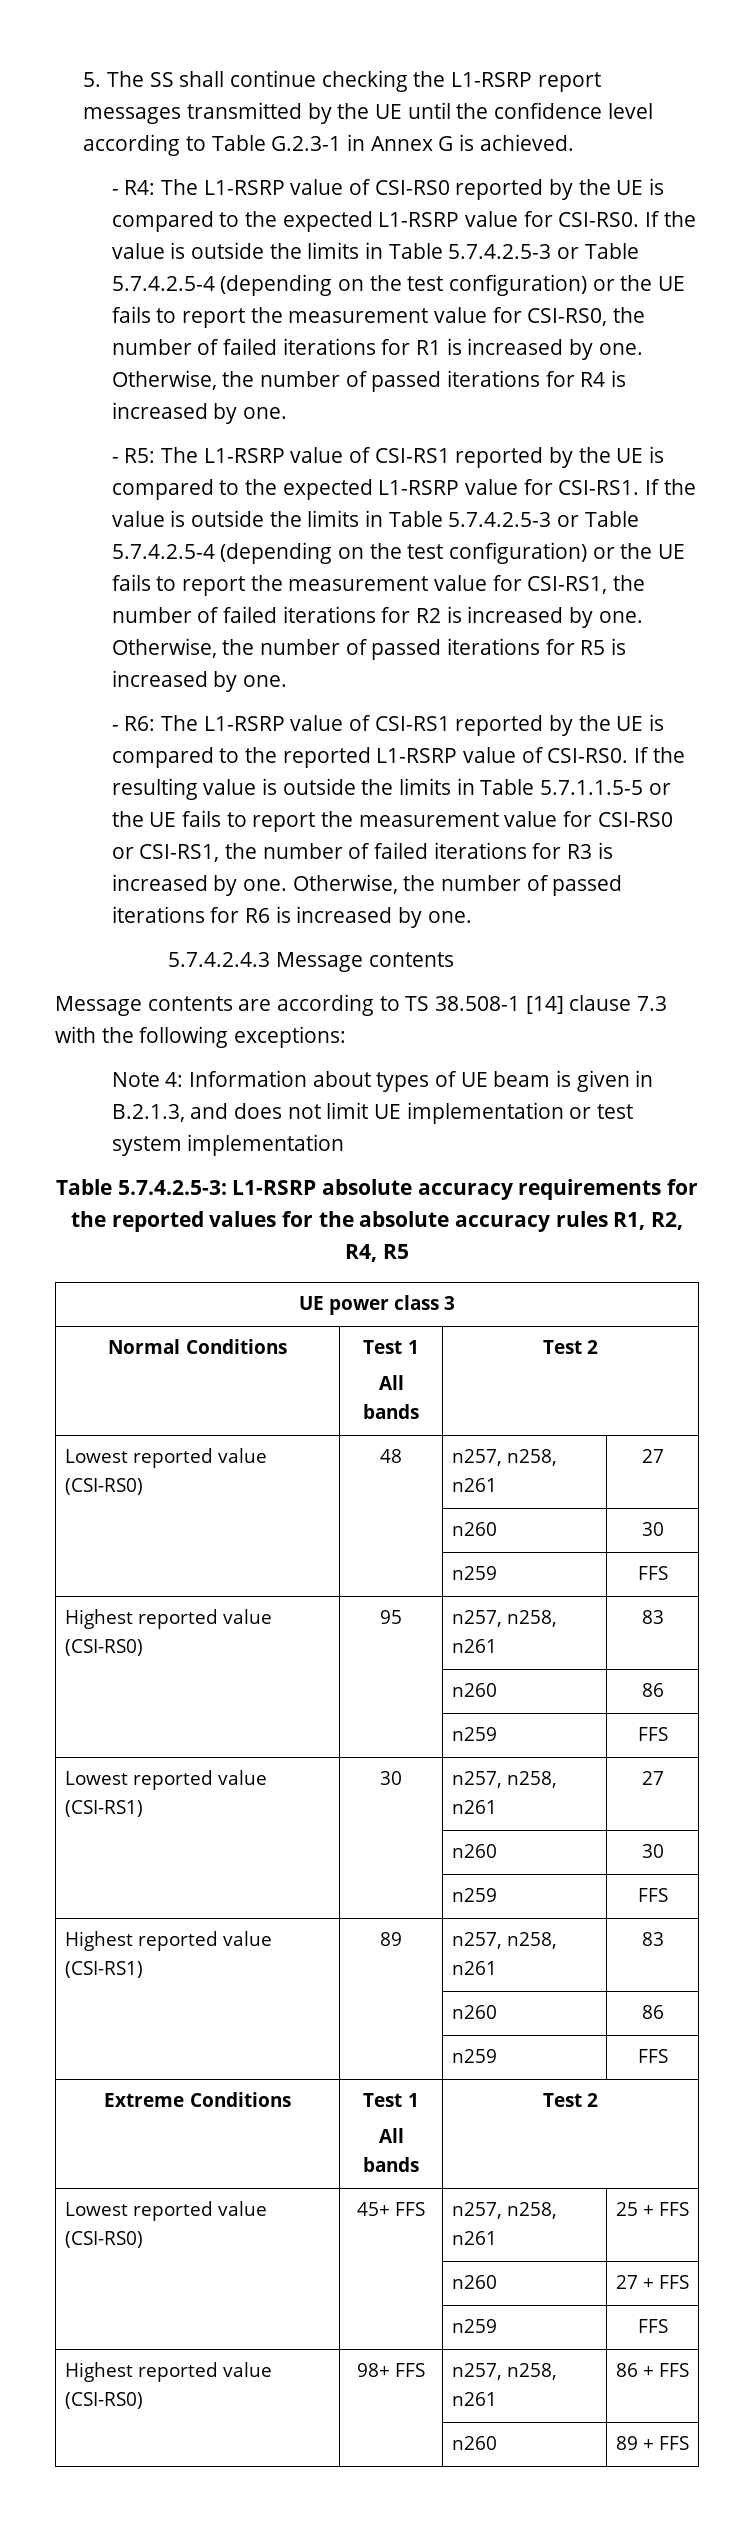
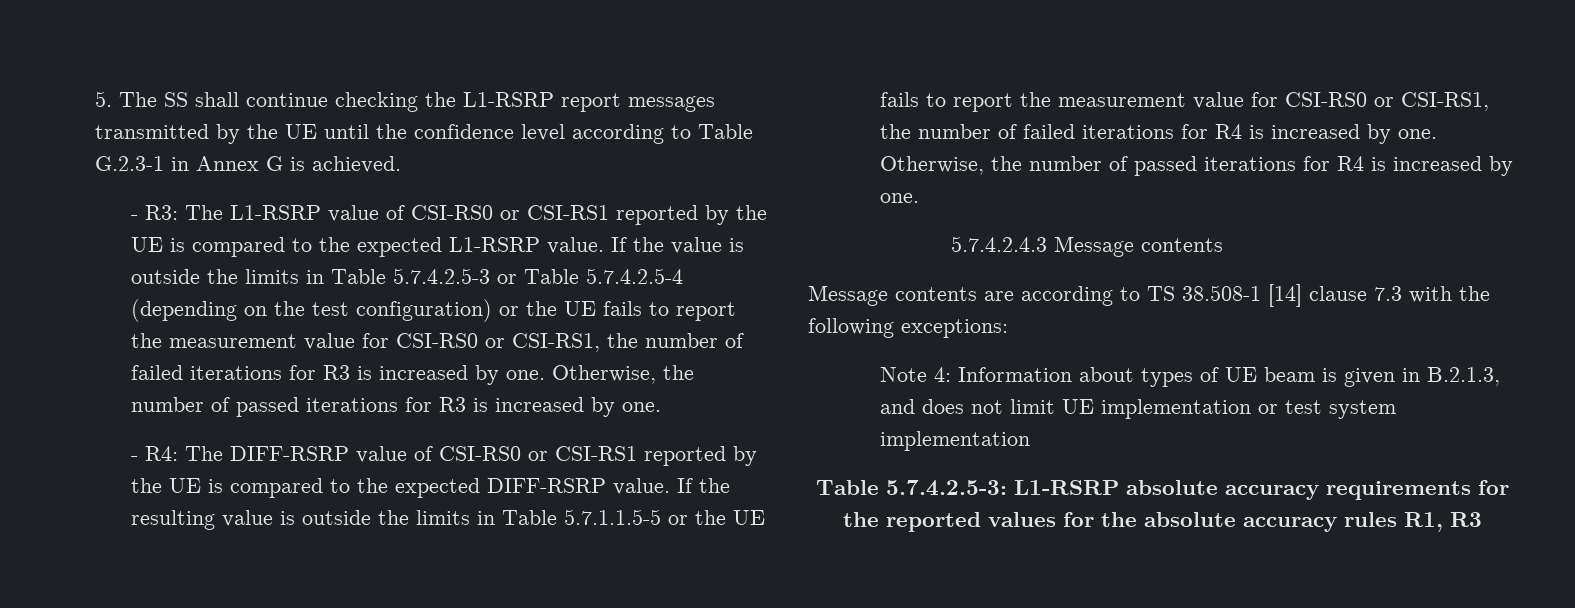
- - R4: The L1-RSRP value of CSI-RS0 reported by the UE is compared to the expected L1-RSRP value for CSI-RS0.
+ - R3: The L1-RSRP value of CSI-RS0 or CSI-RS1 reported by the UE is compared to the expected L1-RSRP value.
- If the value is outside the limits in Table 5.7.4.2.5-3 or Table 5.7.4.2.5-4 (depending on the test configuration) or the UE fails to report the measurement value for CSI-RS0, the number of failed iterations for R1 is increased by one. Otherwise, the number of passed iterations for R4 is increased by one.
- - R5: The L1-RSRP value of CSI-RS1 reported by the UE is compared to the expected L1-RSRP value for CSI-RS1. If the value is outside the limits in Table 5.7.4.2.5-3 or Table 5.7.4.2.5-4 (depending on the test configuration) or the UE fails to report the measurement value for CSI-RS1, the number of failed iterations for R2 is increased by one. Otherwise, the number of passed iterations for R5 is increased by one.
- - R6: The L1-RSRP value of CSI-RS1 reported by the UE is compared to the reported L1-RSRP value of CSI-RS0. If the resulting value is outside the limits in Table 5.7.1.1.5-5 or the UE fails to report the measurement value for CSI-RS0 or CSI-RS1, the number of failed iterations for R3 is increased by one.
+ If the value is outside the limits in Table 5.7.4.2.5-3 or Table 5.7.4.2.5-4 (depending on the test configuration) or the UE fails to report the measurement value for CSI-RS0 or CSI-RS1, the number of failed iterations for R3 is increased by one.
- Otherwise, the number of passed iterations for R6 is increased by one.
+ Otherwise, the number of passed iterations for R3 is increased by one.
+ - R4: The DIFF-RSRP value of CSI-RS0 or CSI-RS1 reported by the UE is compared to the expected DIFF-RSRP value. If the resulting value is outside the limits in Table 5.7.1.1.5-5 or the UE fails to report the measurement value for CSI-RS0 or CSI-RS1, the number of failed iterations for R4 is increased by one. Otherwise, the number of passed iterations for R4 is increased by one.
- Table 5.7.4.2.5-3: L1-RSRP absolute accuracy requirements for the reported values for the absolute accuracy rules R1, R2, R4, R5
- UE power class 3
- Normal Conditions | Test 1
- All bands | Test 2
- Lowest reported value (CSI-RS0) | 48 | n257, n258, n261 | 27
- | | n260 | 30
- | | n259 | FFS
- Highest reported value (CSI-RS0) | 95 | n257, n258, n261 | 83
- | | n260 | 86
- | | n259 | FFS
- Lowest reported value (CSI-RS1) | 30 | n257, n258, n261 | 27
- | | n260 | 30
- | | n259 | FFS
- Highest reported value (CSI-RS1) | 89 | n257, n258, n261 | 83
- | | n260 | 86
- | | n259 | FFS
- Extreme Conditions | Test 1
- All bands | Test 2
- Lowest reported value (CSI-RS0) | 45+ FFS | n257, n258, n261 | 25 + FFS
- | | n260 | 27 + FFS
- | | n259 | FFS
- Highest reported value (CSI-RS0) | 98+ FFS | n257, n258, n261 | 86 + FFS
- | | n260 | 89 + FFS
+ Table 5.7.4.2.5-3: L1-RSRP absolute accuracy requirements for the reported values for the absolute accuracy rules R1, R3

